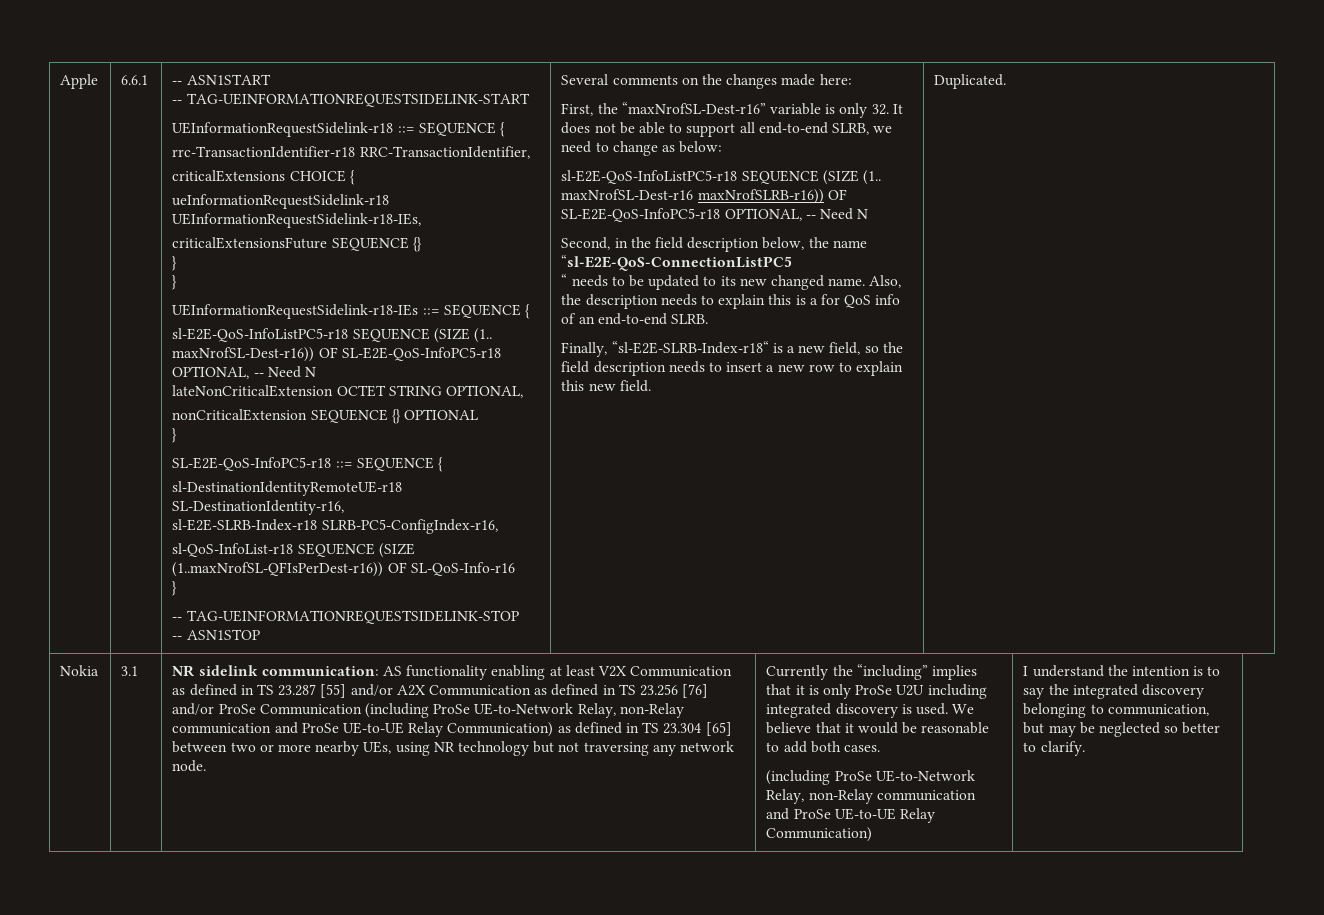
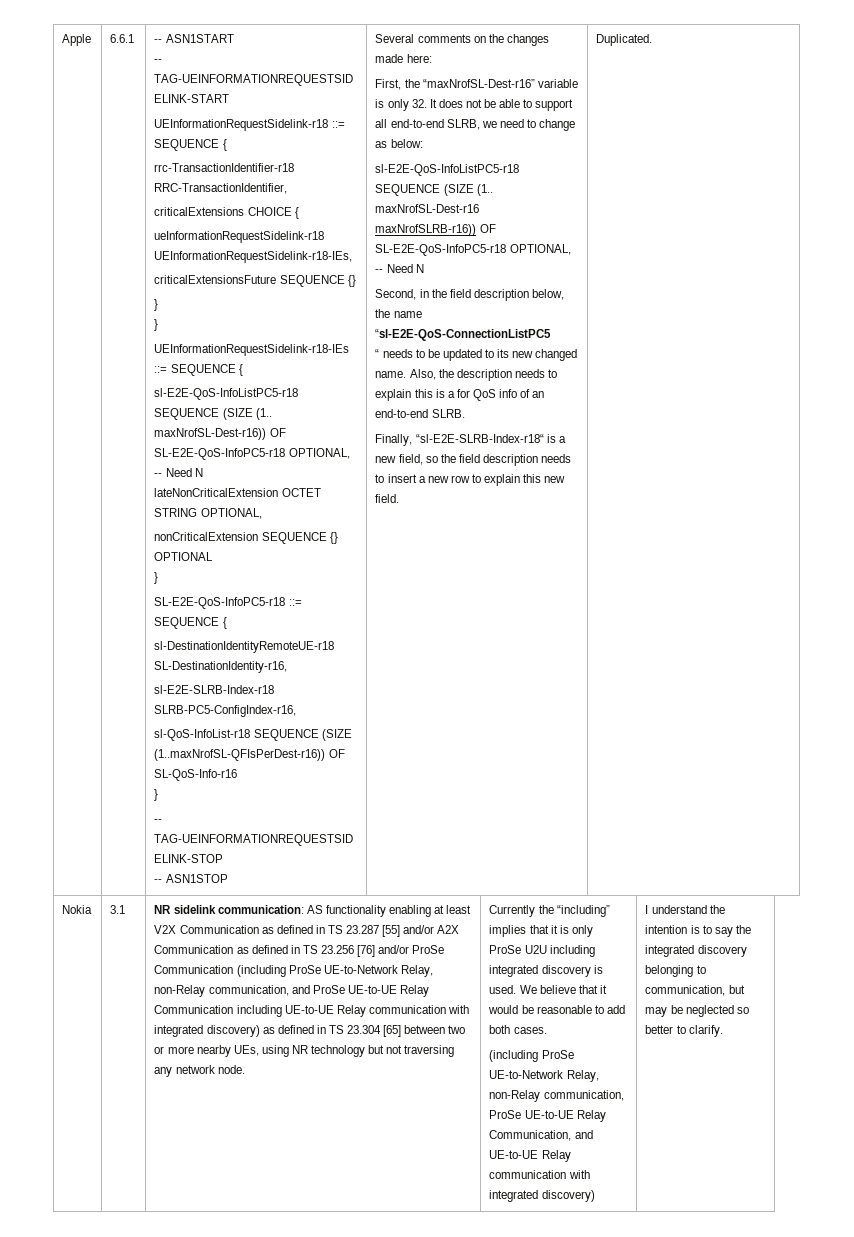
- NR sidelink communication: AS functionality enabling at least V2X Communication as defined in TS 23.287 [55] and/or A2X Communication as defined in TS 23.256 [76] and/or ProSe Communication (including ProSe UE-to-Network Relay, non-Relay communication and ProSe UE-to-UE Relay Communication) as defined in TS 23.304 [65] between two or more nearby UEs, using NR technology but not traversing any network node.
+ NR sidelink communication: AS functionality enabling at least V2X Communication as defined in TS 23.287 [55] and/or A2X Communication as defined in TS 23.256 [76] and/or ProSe Communication (including ProSe UE-to-Network Relay, non-Relay communication, and ProSe UE-to-UE Relay Communication including UE-to-UE Relay communication with integrated discovery) as defined in TS 23.304 [65] between two or more nearby UEs, using NR technology but not traversing any network node.
  We believe that it would be reasonable to add both cases.
- (including ProSe UE-to-Network Relay, non-Relay communication and ProSe UE-to-UE Relay Communication)
+ (including ProSe UE-to-Network Relay, non-Relay communication, ProSe UE-to-UE Relay Communication, and UE-to-UE Relay communication with integrated discovery)

